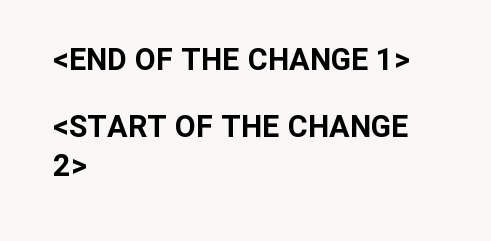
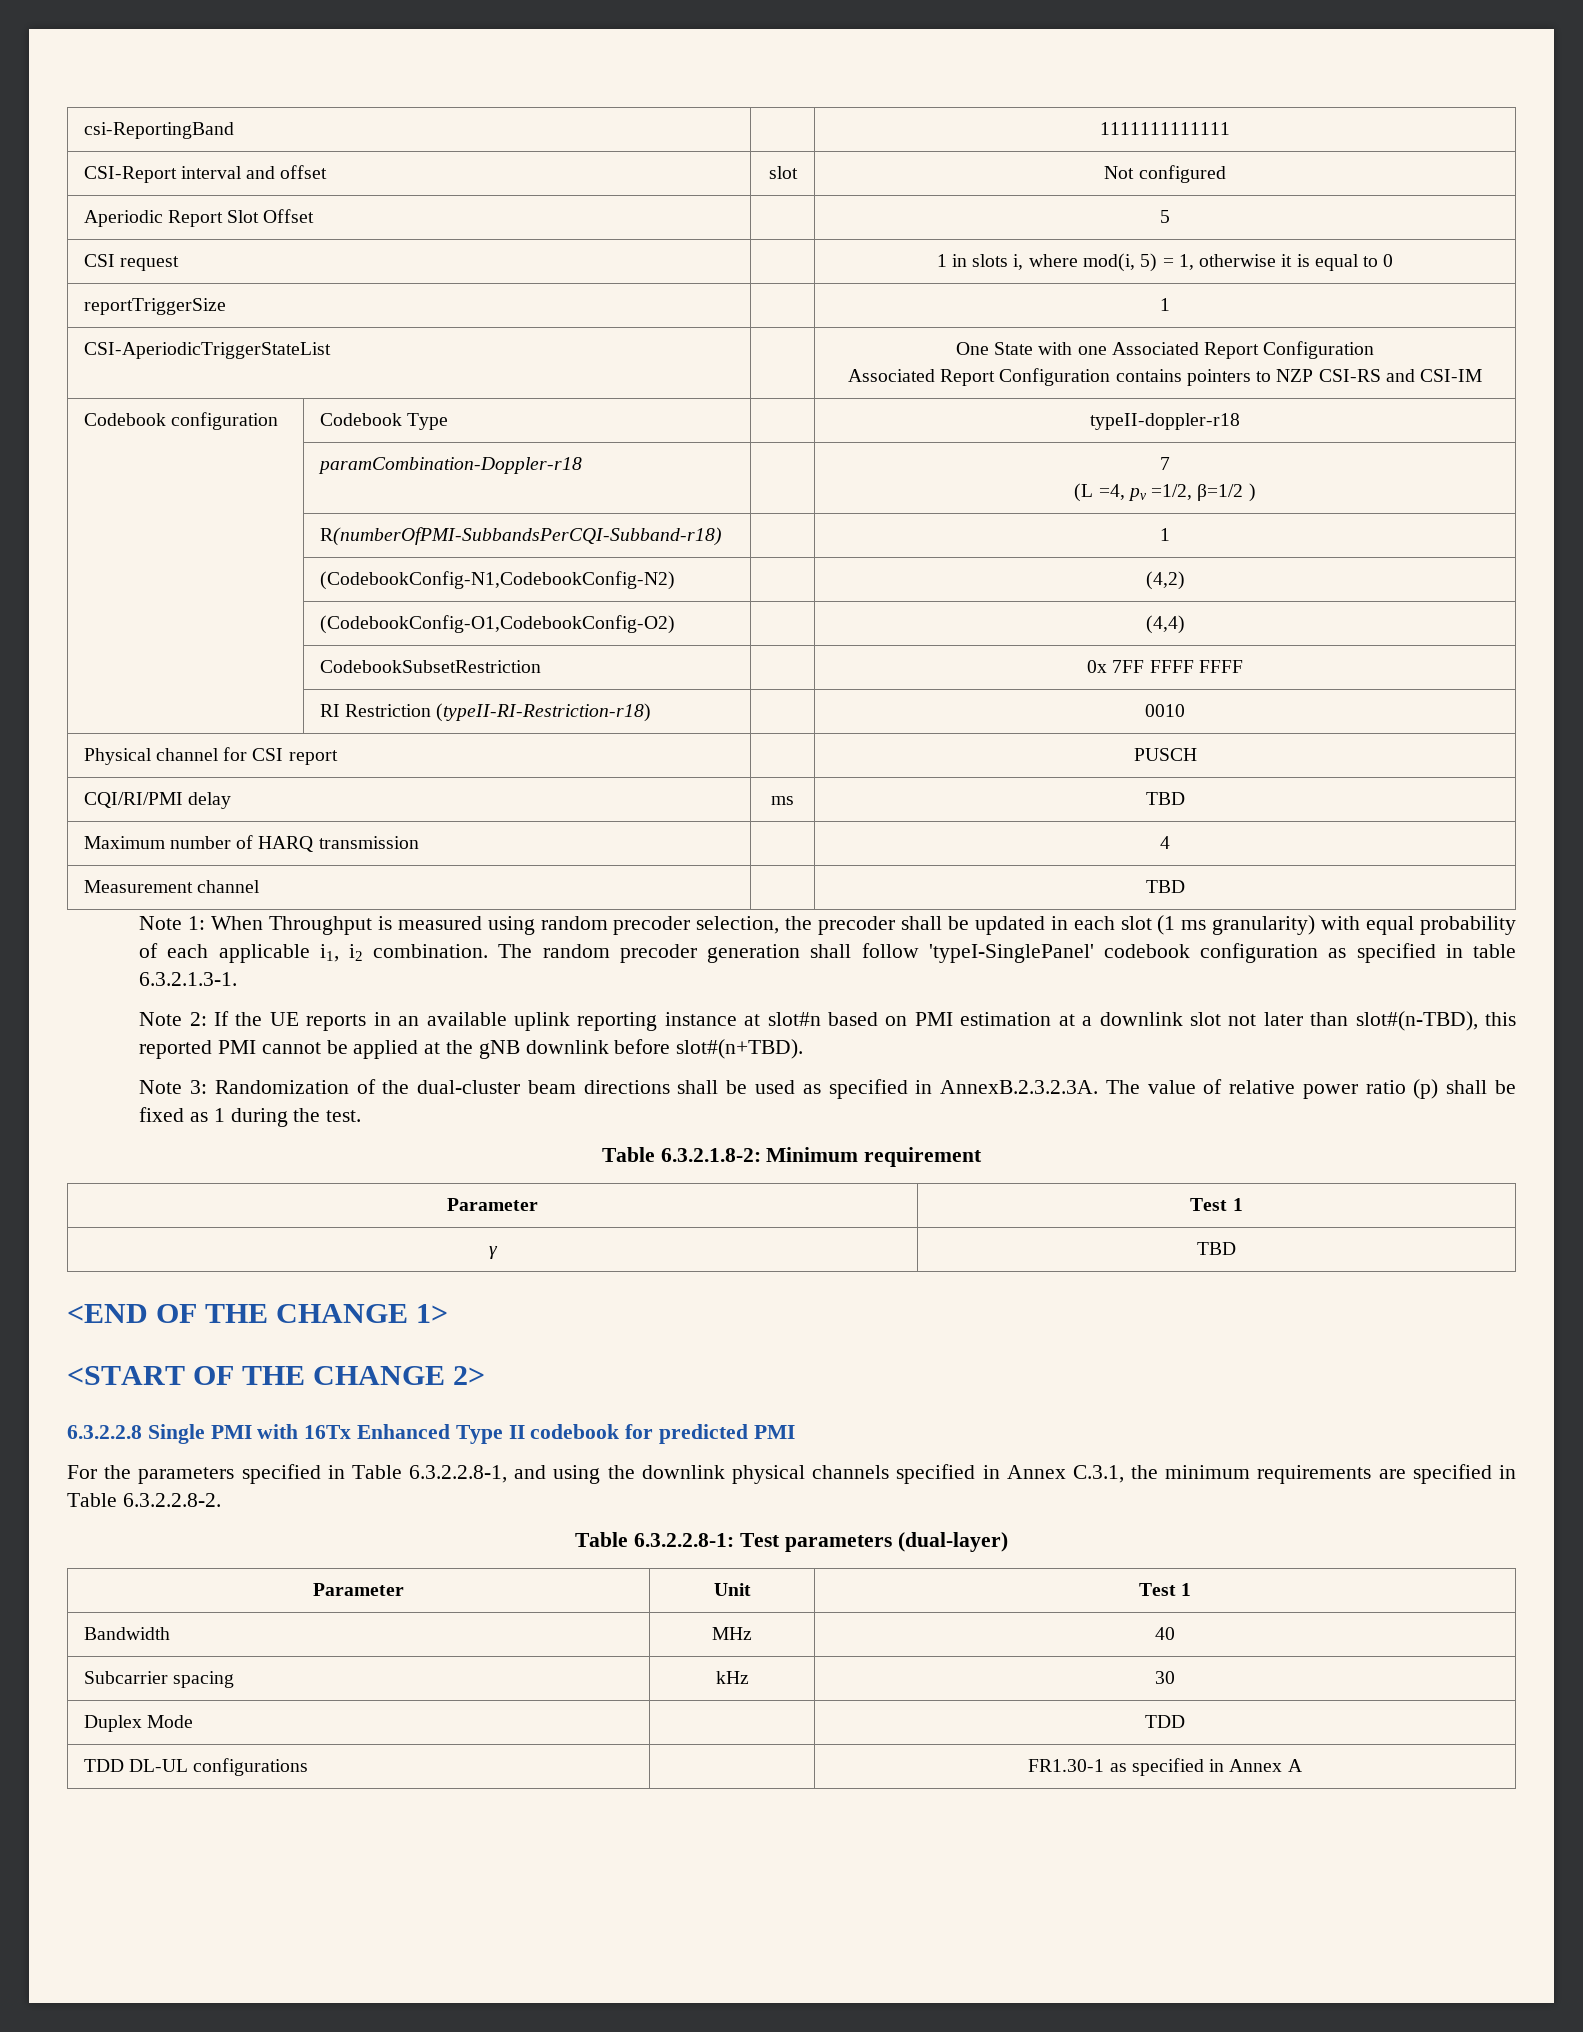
+ csi-ReportingBand | | 1111111111111
+ CSI-Report interval and offset | slot | Not configured
+ Aperiodic Report Slot Offset | | 5
+ CSI request | | 1 in slots i, where mod(i, 5) = 1, otherwise it is equal to 0
+ reportTriggerSize | | 1
+ CSI-AperiodicTriggerStateList | | One State with one Associated Report Configuration
+ Associated Report Configuration contains pointers to NZP CSI-RS and CSI-IM
+ Codebook configuration | Codebook Type | | typeII-doppler-r18
+ | paramCombination-Doppler-r18 | | 7
+ (L =4, pν =1/2, β=1/2 )
+ | R(numberOfPMI-SubbandsPerCQI-Subband-r18) | | 1
+ | (CodebookConfig-N1,CodebookConfig-N2) | | (4,2)
+ | (CodebookConfig-O1,CodebookConfig-O2) | | (4,4)
+ | CodebookSubsetRestriction | | 0x 7FF FFFF FFFF
+ | RI Restriction (typeII-RI-Restriction-r18) | | 0010
+ Physical channel for CSI report | | PUSCH
+ CQI/RI/PMI delay | ms | TBD
+ Maximum number of HARQ transmission | | 4
+ Measurement channel | | TBD
+ Note 1: When Throughput is measured using random precoder selection, the precoder shall be updated in each slot (1 ms granularity) with equal probability of each applicable i1, i2 combination. The random precoder generation shall follow 'typeI-SinglePanel' codebook configuration as specified in table 6.3.2.1.3-1.
+ Note 2: If the UE reports in an available uplink reporting instance at slot#n based on PMI estimation at a downlink slot not later than slot#(n-TBD), this reported PMI cannot be applied at the gNB downlink before slot#(n+TBD).
+ Note 3: Randomization of the dual-cluster beam directions shall be used as specified in AnnexB.2.3.2.3A. The value of relative power ratio (p) shall be fixed as 1 during the test.
+ Table 6.3.2.1.8-2: Minimum requirement
+ Parameter | Test 1
+ γ | TBD
+ 6.3.2.2.8 Single PMI with 16Tx Enhanced Type II codebook for predicted PMI
+ For the parameters specified in Table 6.3.2.2.8-1, and using the downlink physical channels specified in Annex C.3.1, the minimum requirements are specified in Table 6.3.2.2.8-2.
+ Table 6.3.2.2.8-1: Test parameters (dual-layer)
+ Parameter | Unit | Test 1
+ Bandwidth | MHz | 40
+ Subcarrier spacing | kHz | 30
+ Duplex Mode | | TDD
+ TDD DL-UL configurations | | FR1.30-1 as specified in Annex A

